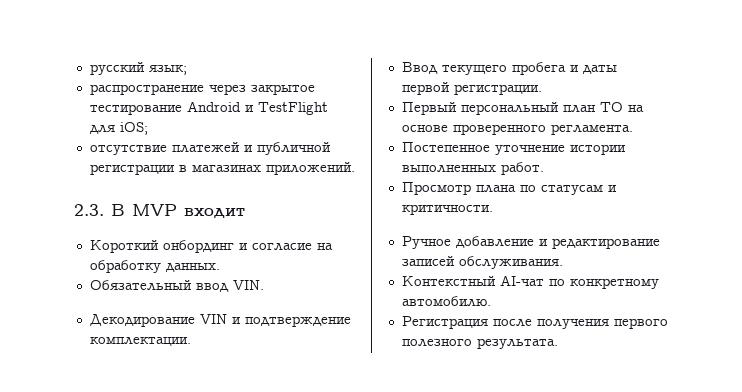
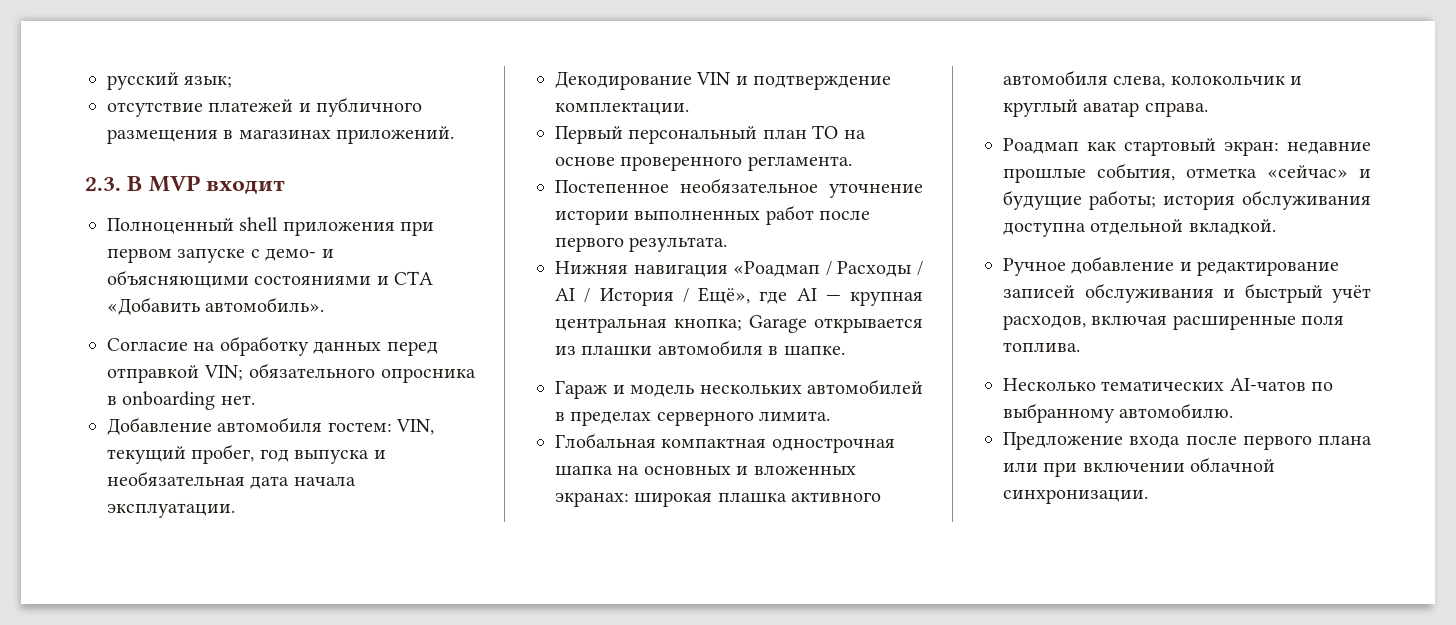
- распространение через закрытое тестирование Android и TestFlight для iOS;
- отсутствие платежей и публичной регистрации в магазинах приложений.
+ отсутствие платежей и публичного размещения в магазинах приложений.
- Короткий онбординг и согласие на обработку данных.
- Обязательный ввод VIN.
+ Полноценный shell приложения при первом запуске с демо- и объясняющими состояниями и CTA «Добавить автомобиль».
+ Согласие на обработку данных перед отправкой VIN; обязательного опросника в onboarding нет.
+ Добавление автомобиля гостем: VIN, текущий пробег, год выпуска и необязательная дата начала эксплуатации.
- Ввод текущего пробега и даты первой регистрации.
- Постепенное уточнение истории выполненных работ.
- Просмотр плана по статусам и критичности.
+ Постепенное необязательное уточнение истории выполненных работ после первого результата.
+ Нижняя навигация «Роадмап / Расходы / AI / История / Ещё», где AI — крупная центральная кнопка; Garage открывается из плашки автомобиля в шапке.
+ Гараж и модель нескольких автомобилей в пределах серверного лимита.
+ Глобальная компактная однострочная шапка на основных и вложенных экранах: широкая плашка активного автомобиля слева, колокольчик и круглый аватар справа.
+ Роадмап как стартовый экран: недавние прошлые события, отметка «сейчас» и будущие работы; история обслуживания доступна отдельной вкладкой.
- Ручное добавление и редактирование записей обслуживания.
- Контекстный AI-чат по конкретному автомобилю.
- Регистрация после получения первого полезного результата.
+ Ручное добавление и редактирование записей обслуживания и быстрый учёт расходов, включая расширенные поля топлива.
+ Несколько тематических AI-чатов по выбранному автомобилю.
+ Предложение входа после первого плана или при включении облачной синхронизации.

